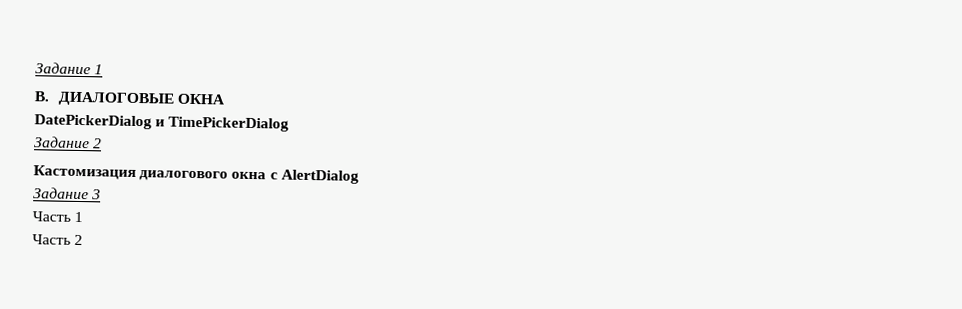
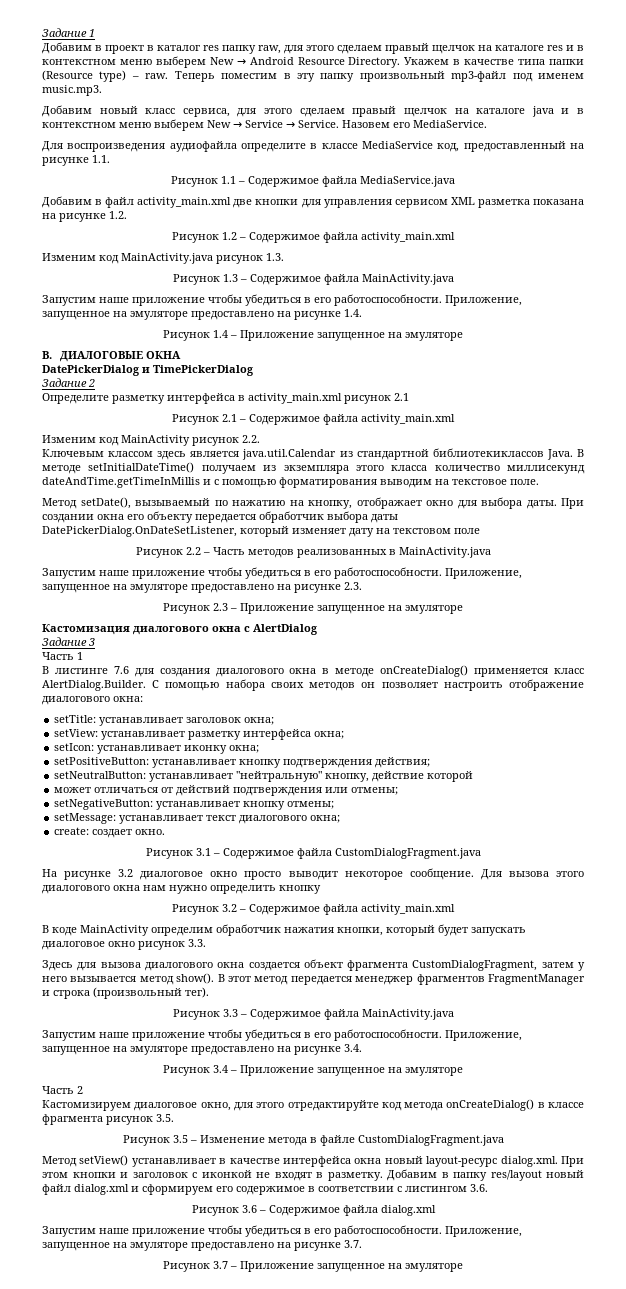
+ Добавим в проект в каталог res папку raw, для этого сделаем правый щелчок на каталоге res и в контекстном меню выберем New → Android Resource Directory. Укажем в качестве типа папки (Resource type) – raw. Теперь поместим в эту папку произвольный mp3-файл под именем music.mp3.
+ Добавим новый класс сервиса, для этого сделаем правый щелчок на каталоге java и в контекстном меню выберем New → Service → Service. Назовем его MediaService.
+ Для воспроизведения аудиофайла определите в классе MediaService код, предоставленный на рисунке 1.1.
+ Рисунок 1.1 – Содержимое файла MediaService.java
+ Добавим в файл activity_main.xml две кнопки для управления сервисом XML разметка показана на рисунке 1.2.
+ Рисунок 1.2 – Содержимое файла activity_main.xml
+ Изменим код MainActivity.java рисунок 1.3.
+ Рисунок 1.3 – Содержимое файла MainActivity.java
+ Запустим наше приложение чтобы убедиться в его работоспособности. Приложение, запущенное на эмуляторе предоставлено на рисунке 1.4.
+ Рисунок 1.4 – Приложение запущенное на эмуляторе
+ Определите разметку интерфейса в activity_main.xml рисунок 2.1
+ Рисунок 2.1 – Содержимое файла activity_main.xml
+ Изменим код MainActivity рисунок 2.2.
+ Ключевым классом здесь является java.util.Calendar из стандартной библиотекиклассов Java. В методе setInitialDateTime() получаем из экземпляра этого класса количество миллисекунд dateAndTime.getTimeInMillis и с помощью форматирования выводим на текстовое поле.
+ Метод setDate(), вызываемый по нажатию на кнопку, отображает окно для выбора даты. При создании окна его объекту передается обработчик выбора даты DatePickerDialog.OnDateSetListener, который изменяет дату на текстовом поле
+ Рисунок 2.2 – Часть методов реализованных в MainActivity.java
+ Запустим наше приложение чтобы убедиться в его работоспособности. Приложение, запущенное на эмуляторе предоставлено на рисунке 2.3.
+ Рисунок 2.3 – Приложение запущенное на эмуляторе
+ В листинге 7.6 для создания диалогового окна в методе onCreateDialog() применяется класс AlertDialog.Builder. С помощью набора своих методов он позволяет настроить отображение диалогового окна:
+ setTitle: устанавливает заголовок окна;
+ setView: устанавливает разметку интерфейса окна;
+ setIcon: устанавливает иконку окна;
+ setPositiveButton: устанавливает кнопку подтверждения действия;
+ setNeutralButton: устанавливает "нейтральную" кнопку, действие которой
+ может отличаться от действий подтверждения или отмены;
+ setNegativeButton: устанавливает кнопку отмены;
+ setMessage: устанавливает текст диалогового окна;
+ create: создает окно.
+ Рисунок 3.1 – Содержимое файла CustomDialogFragment.java
+ На рисунке 3.2 диалоговое окно просто выводит некоторое сообщение. Для вызова этого диалогового окна нам нужно определить кнопку
+ Рисунок 3.2 – Содержимое файла activity_main.xml
+ В коде MainActivity определим обработчик нажатия кнопки, который будет запускать диалоговое окно рисунок 3.3.
+ Здесь для вызова диалогового окна создается объект фрагмента CustomDialogFragment, затем у него вызывается метод show(). В этот метод передается менеджер фрагментов FragmentManager и строка (произвольный тег).
+ Рисунок 3.3 – Содержимое файла MainActivity.java
+ Запустим наше приложение чтобы убедиться в его работоспособности. Приложение, запущенное на эмуляторе предоставлено на рисунке 3.4.
+ Рисунок 3.4 – Приложение запущенное на эмуляторе
  Часть 2
+ Кастомизируем диалоговое окно, для этого отредактируйте код метода onCreateDialog() в классе фрагмента рисунок 3.5.
+ Рисунок 3.5 – Изменение метода в файле CustomDialogFragment.java
+ Метод setView() устанавливает в качестве интерфейса окна новый layout-ресурс dialog.xml. При этом кнопки и заголовок с иконкой не входят в разметку. Добавим в папку res/layout новый файл dialog.xml и сформируем его содержимое в соответствии с листингом 3.6.
+ Рисунок 3.6 – Содержимое файла dialog.xml
+ Запустим наше приложение чтобы убедиться в его работоспособности. Приложение, запущенное на эмуляторе предоставлено на рисунке 3.7.
+ Рисунок 3.7 – Приложение запущенное на эмуляторе

